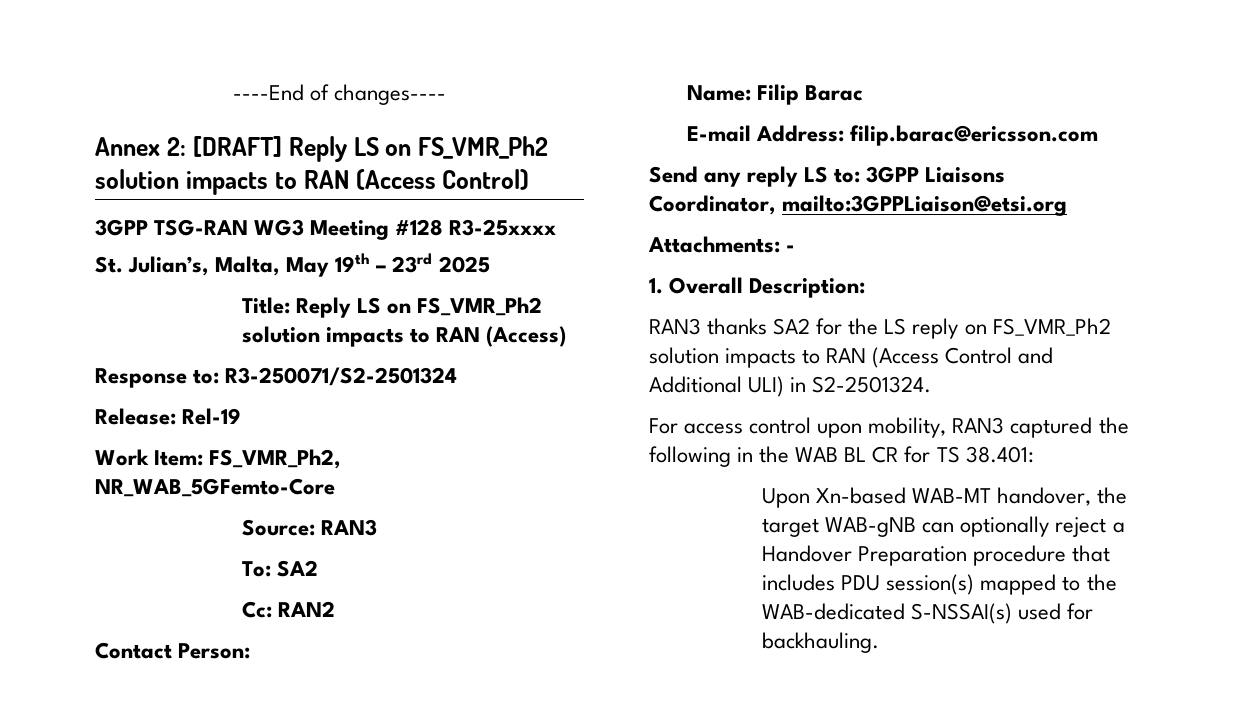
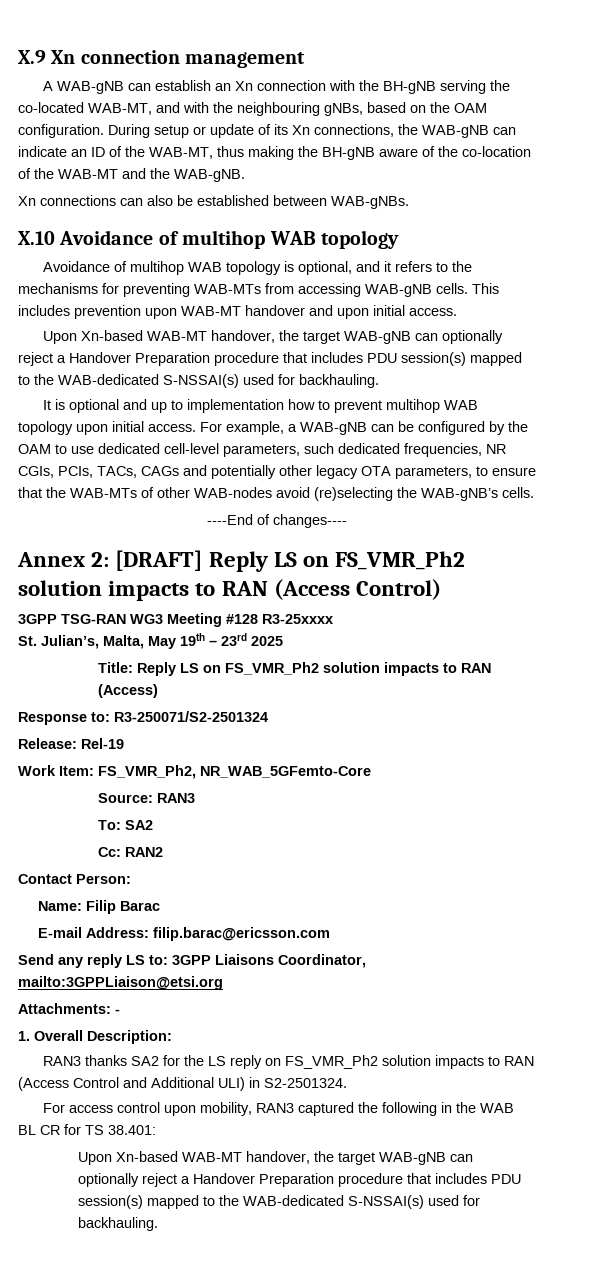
+ X.9 Xn connection management
+ A WAB-gNB can establish an Xn connection with the BH-gNB serving the co-located WAB-MT, and with the neighbouring gNBs, based on the OAM configuration. During setup or update of its Xn connections, the WAB-gNB can indicate an ID of the WAB-MT, thus making the BH-gNB aware of the co-location of the WAB-MT and the WAB-gNB.
+ Xn connections can also be established between WAB-gNBs.
+ X.10 Avoidance of multihop WAB topology
+ Avoidance of multihop WAB topology is optional, and it refers to the mechanisms for preventing WAB-MTs from accessing WAB-gNB cells. This includes prevention upon WAB-MT handover and upon initial access.
+ Upon Xn-based WAB-MT handover, the target WAB-gNB can optionally reject a Handover Preparation procedure that includes PDU session(s) mapped to the WAB-dedicated S-NSSAI(s) used for backhauling.
+ It is optional and up to implementation how to prevent multihop WAB topology upon initial access. For example, a WAB-gNB can be configured by the OAM to use dedicated cell-level parameters, such dedicated frequencies, NR CGIs, PCIs, TACs, CAGs and potentially other legacy OTA parameters, to ensure that the WAB-MTs of other WAB-nodes avoid (re)selecting the WAB-gNB’s cells.

